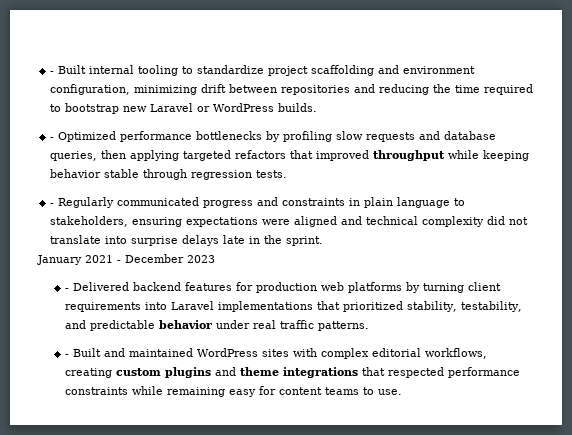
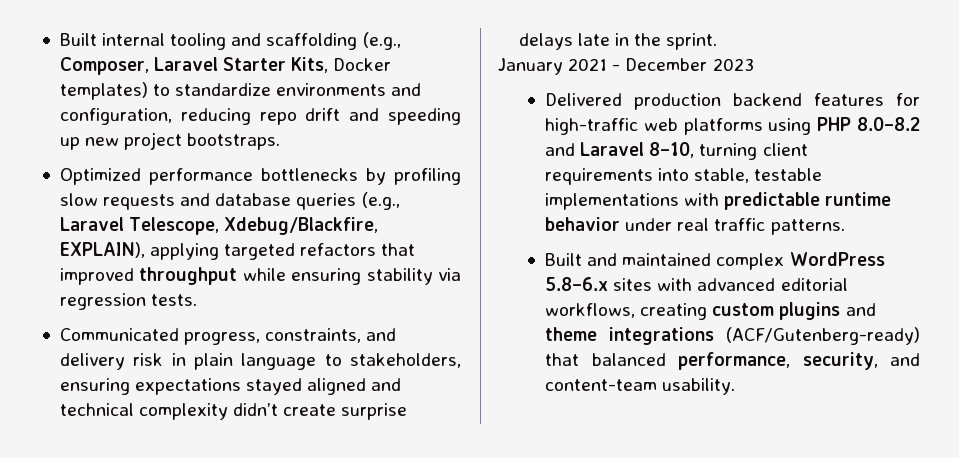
- - Built internal tooling to standardize project scaffolding and environment configuration, minimizing drift between repositories and reducing the time required to bootstrap new Laravel or WordPress builds.
- - Optimized performance bottlenecks by profiling slow requests and database queries, then applying targeted refactors that improved throughput while keeping behavior stable through regression tests.
- - Regularly communicated progress and constraints in plain language to stakeholders, ensuring expectations were aligned and technical complexity did not translate into surprise delays late in the sprint.
+ Built internal tooling and scaffolding (e.g., Composer, Laravel Starter Kits, Docker templates) to standardize environments and configuration, reducing repo drift and speeding up new project bootstraps.
+ Optimized performance bottlenecks by profiling slow requests and database queries (e.g., Laravel Telescope, Xdebug/Blackfire, EXPLAIN), applying targeted refactors that improved throughput while ensuring stability via regression tests.
+ Communicated progress, constraints, and delivery risk in plain language to stakeholders, ensuring expectations stayed aligned and technical complexity didn’t create surprise delays late in the sprint.
- - Delivered backend features for production web platforms by turning client requirements into Laravel implementations that prioritized stability, testability, and predictable behavior under real traffic patterns.
+ Delivered production backend features for high-traffic web platforms using PHP 8.0–8.2 and Laravel 8–10, turning client requirements into stable, testable implementations with predictable runtime behavior under real traffic patterns.
- - Built and maintained WordPress sites with complex editorial workflows, creating custom plugins and theme integrations that respected performance constraints while remaining easy for content teams to use.
+ Built and maintained complex WordPress 5.8–6.x sites with advanced editorial workflows, creating custom plugins and theme integrations (ACF/Gutenberg-ready) that balanced performance, security, and content-team usability.

